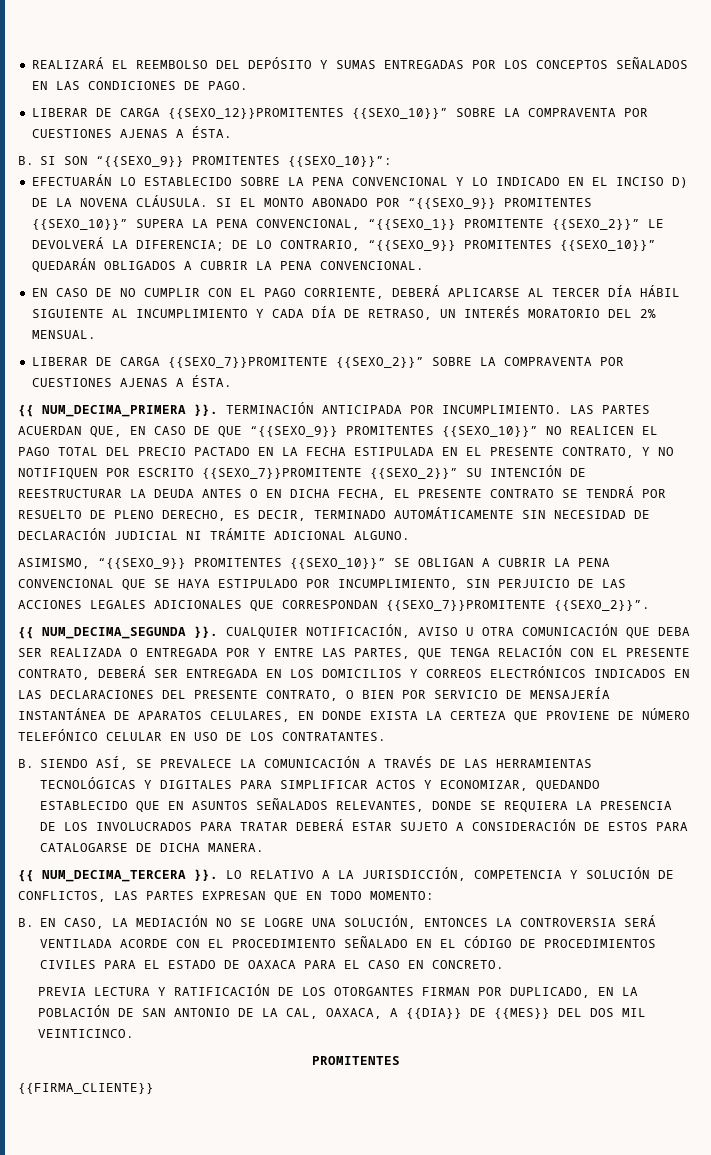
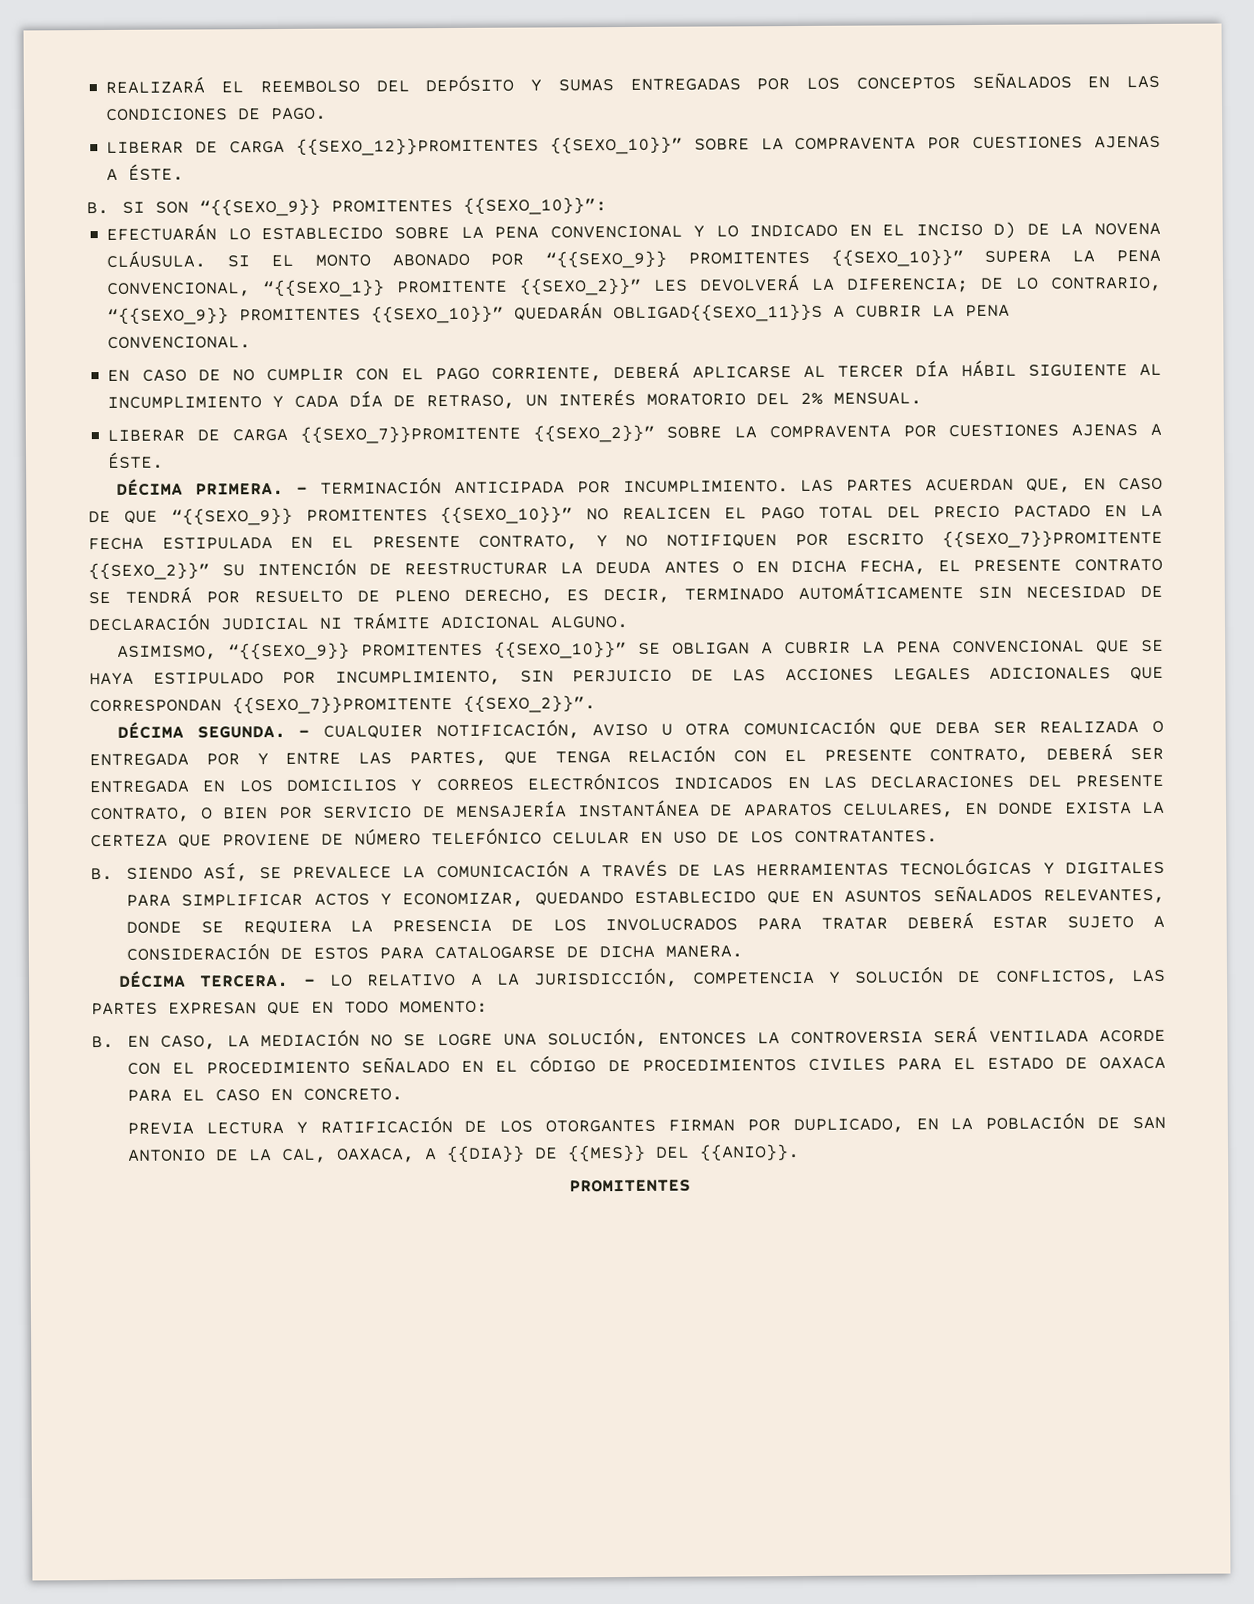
- LIBERAR DE CARGA {{SEXO_12}}PROMITENTES {{SEXO_10}}” SOBRE LA COMPRAVENTA POR CUESTIONES AJENAS A ÉSTA.
+ LIBERAR DE CARGA {{SEXO_12}}PROMITENTES {{SEXO_10}}” SOBRE LA COMPRAVENTA POR CUESTIONES AJENAS A ÉSTE.
- SI EL MONTO ABONADO POR “{{SEXO_9}} PROMITENTES {{SEXO_10}}” SUPERA LA PENA CONVENCIONAL, “{{SEXO_1}} PROMITENTE {{SEXO_2}}” LE DEVOLVERÁ LA DIFERENCIA; DE LO CONTRARIO, “{{SEXO_9}} PROMITENTES {{SEXO_10}}” QUEDARÁN OBLIGADOS A CUBRIR LA PENA CONVENCIONAL.
+ SI EL MONTO ABONADO POR “{{SEXO_9}} PROMITENTES {{SEXO_10}}” SUPERA LA PENA CONVENCIONAL, “{{SEXO_1}} PROMITENTE {{SEXO_2}}” LES DEVOLVERÁ LA DIFERENCIA; DE LO CONTRARIO, “{{SEXO_9}} PROMITENTES {{SEXO_10}}” QUEDARÁN OBLIGAD{{SEXO_11}}S A CUBRIR LA PENA CONVENCIONAL.
- LIBERAR DE CARGA {{SEXO_7}}PROMITENTE {{SEXO_2}}” SOBRE LA COMPRAVENTA POR CUESTIONES AJENAS A ÉSTA.
- {{ NUM_DECIMA_PRIMERA }}. TERMINACIÓN ANTICIPADA POR INCUMPLIMIENTO.
+ LIBERAR DE CARGA {{SEXO_7}}PROMITENTE {{SEXO_2}}” SOBRE LA COMPRAVENTA POR CUESTIONES AJENAS A ÉSTE.
+ DÉCIMA PRIMERA. - TERMINACIÓN ANTICIPADA POR INCUMPLIMIENTO.
- {{ NUM_DECIMA_SEGUNDA }}. CUALQUIER NOTIFICACIÓN, AVISO U OTRA COMUNICACIÓN QUE DEBA SER REALIZADA O ENTREGADA POR Y ENTRE LAS PARTES, QUE TENGA RELACIÓN CON EL PRESENTE CONTRATO, DEBERÁ SER ENTREGADA EN LOS DOMICILIOS Y CORREOS ELECTRÓNICOS INDICADOS EN LAS DECLARACIONES DEL PRESENTE CONTRATO, O BIEN POR SERVICIO DE MENSAJERÍA INSTANTÁNEA DE APARATOS CELULARES, EN DONDE EXISTA LA CERTEZA QUE PROVIENE DE NÚMERO TELEFÓNICO CELULAR EN USO DE LOS CONTRATANTES.
+ DÉCIMA SEGUNDA. - CUALQUIER NOTIFICACIÓN, AVISO U OTRA COMUNICACIÓN QUE DEBA SER REALIZADA O ENTREGADA POR Y ENTRE LAS PARTES, QUE TENGA RELACIÓN CON EL PRESENTE CONTRATO, DEBERÁ SER ENTREGADA EN LOS DOMICILIOS Y CORREOS ELECTRÓNICOS INDICADOS EN LAS DECLARACIONES DEL PRESENTE CONTRATO, O BIEN POR SERVICIO DE MENSAJERÍA INSTANTÁNEA DE APARATOS CELULARES, EN DONDE EXISTA LA CERTEZA QUE PROVIENE DE NÚMERO TELEFÓNICO CELULAR EN USO DE LOS CONTRATANTES.
- {{ NUM_DECIMA_TERCERA }}. LO RELATIVO A LA JURISDICCIÓN, COMPETENCIA Y SOLUCIÓN DE CONFLICTOS, LAS PARTES EXPRESAN QUE EN TODO MOMENTO:
+ DÉCIMA TERCERA. - LO RELATIVO A LA JURISDICCIÓN, COMPETENCIA Y SOLUCIÓN DE CONFLICTOS, LAS PARTES EXPRESAN QUE EN TODO MOMENTO:
- PREVIA LECTURA Y RATIFICACIÓN DE LOS OTORGANTES FIRMAN POR DUPLICADO, EN LA POBLACIÓN DE SAN ANTONIO DE LA CAL, OAXACA, A {{DIA}} DE {{MES}} DEL DOS MIL VEINTICINCO.
+ PREVIA LECTURA Y RATIFICACIÓN DE LOS OTORGANTES FIRMAN POR DUPLICADO, EN LA POBLACIÓN DE SAN ANTONIO DE LA CAL, OAXACA, A {{DIA}} DE {{MES}} DEL {{ANIO}}.
  PROMITENTES
- {{FIRMA_CLIENTE}}

